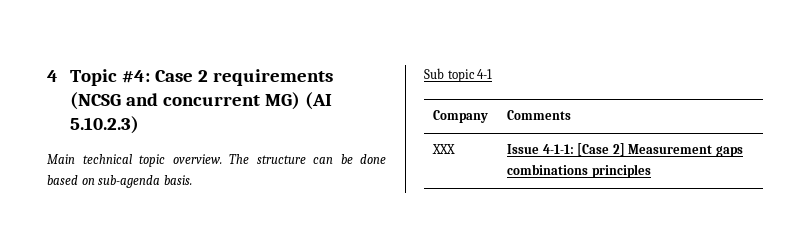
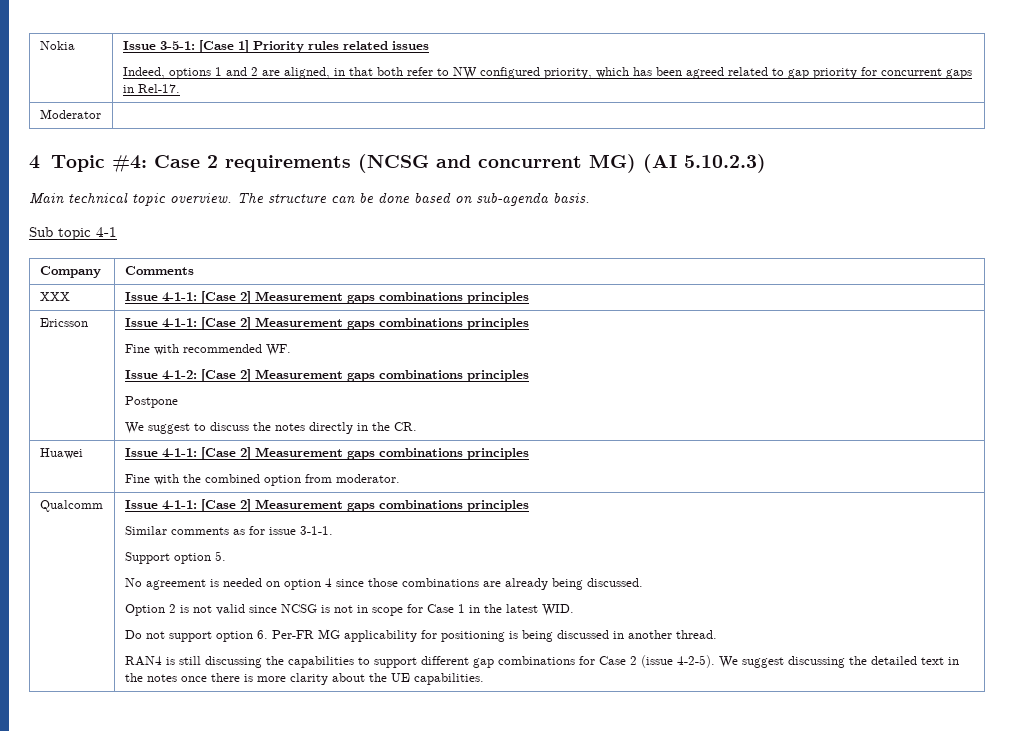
+ Nokia | Issue 3-5-1: [Case 1] Priority rules related issues
+ Indeed, options 1 and 2 are aligned, in that both refer to NW configured priority, which has been agreed related to gap priority for concurrent gaps in Rel-17.
+ Moderator |
+ Ericsson | Issue 4-1-1: [Case 2] Measurement gaps combinations principles
+ Fine with recommended WF.
+ Issue 4-1-2: [Case 2] Measurement gaps combinations principles
+ Postpone
+ We suggest to discuss the notes directly in the CR.
+ Huawei | Issue 4-1-1: [Case 2] Measurement gaps combinations principles
+ Fine with the combined option from moderator.
+ Qualcomm | Issue 4-1-1: [Case 2] Measurement gaps combinations principles
+ Similar comments as for issue 3-1-1.
+ Support option 5.
+ No agreement is needed on option 4 since those combinations are already being discussed.
+ Option 2 is not valid since NCSG is not in scope for Case 1 in the latest WID.
+ Do not support option 6. Per-FR MG applicability for positioning is being discussed in another thread.
+ RAN4 is still discussing the capabilities to support different gap combinations for Case 2 (issue 4-2-5). We suggest discussing the detailed text in the notes once there is more clarity about the UE capabilities.

